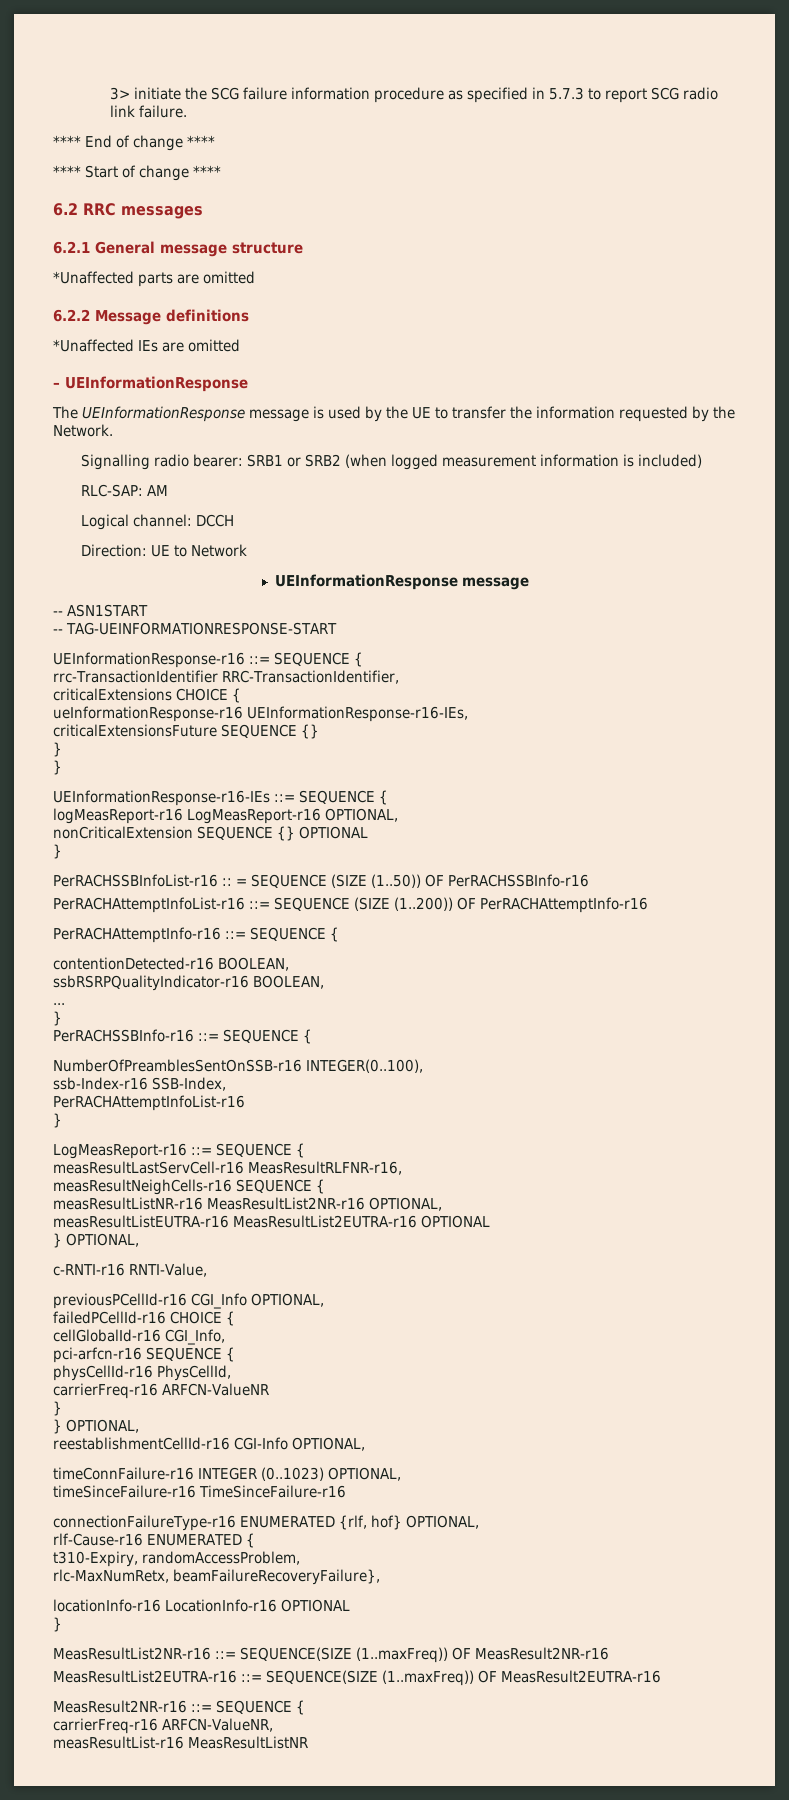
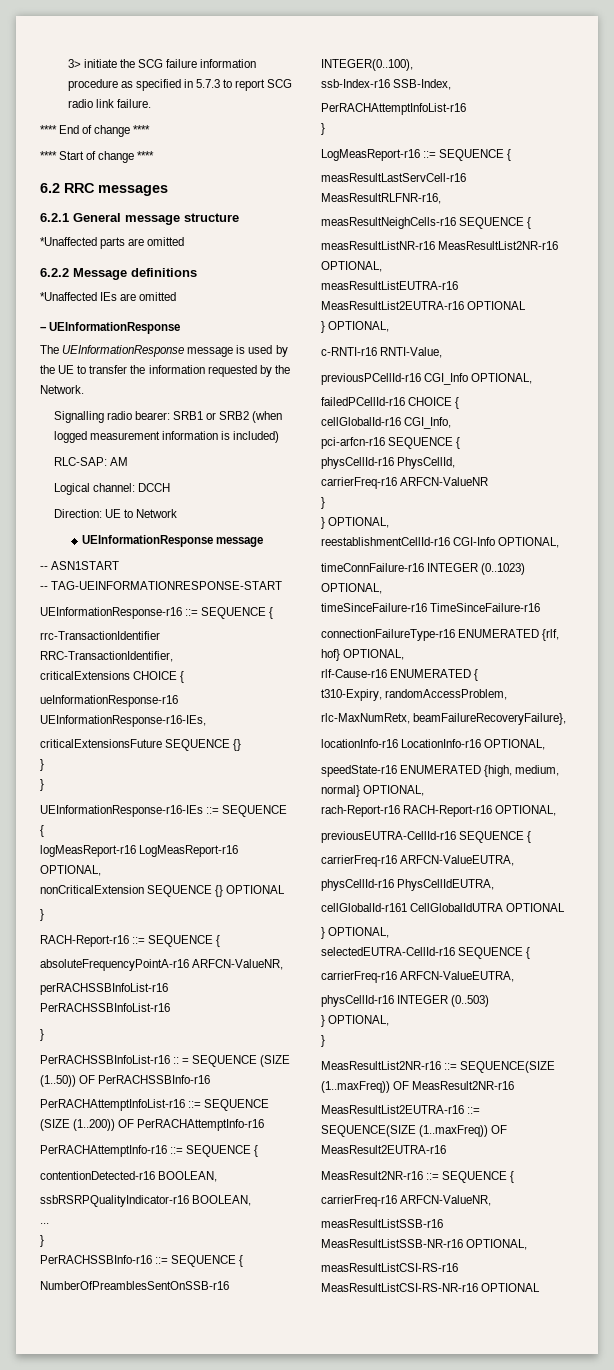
+ RACH-Report-r16 ::= SEQUENCE {
+ absoluteFrequencyPointA-r16 ARFCN-ValueNR,
+ perRACHSSBInfoList-r16 PerRACHSSBInfoList-r16
+ }
- locationInfo-r16 LocationInfo-r16 OPTIONAL
+ locationInfo-r16 LocationInfo-r16 OPTIONAL,
+ speedState-r16 ENUMERATED {high, medium, normal} OPTIONAL,
+ rach-Report-r16 RACH-Report-r16 OPTIONAL,
+ previousEUTRA-CellId-r16 SEQUENCE {
+ carrierFreq-r16 ARFCN-ValueEUTRA,
+ physCellId-r16 PhysCellIdEUTRA,
+ cellGlobalId-r161 CellGlobalIdUTRA OPTIONAL
+ } OPTIONAL,
+ selectedEUTRA-CellId-r16 SEQUENCE {
+ carrierFreq-r16 ARFCN-ValueEUTRA,
+ physCellId-r16 INTEGER (0..503)
+ } OPTIONAL,
- measResultList-r16 MeasResultListNR
+ measResultListSSB-r16 MeasResultListSSB-NR-r16 OPTIONAL,
+ measResultListCSI-RS-r16 MeasResultListCSI-RS-NR-r16 OPTIONAL

